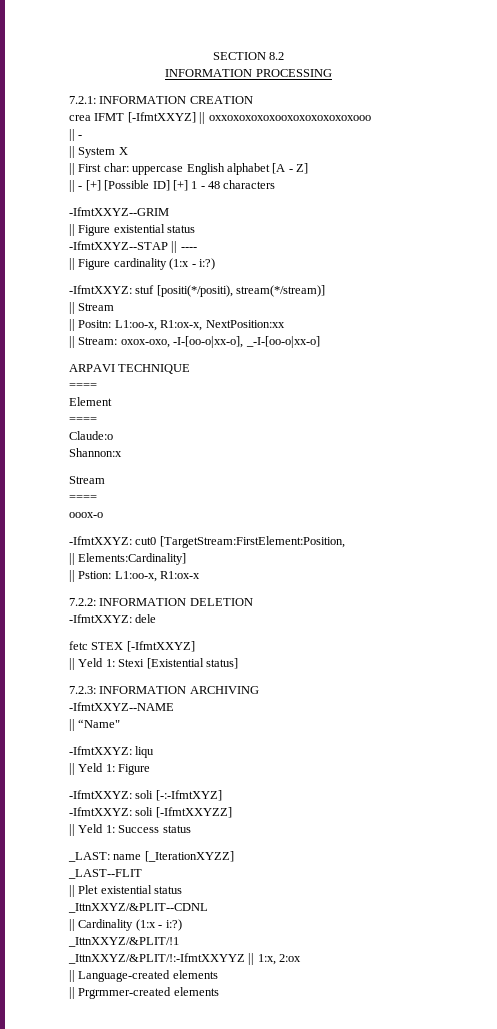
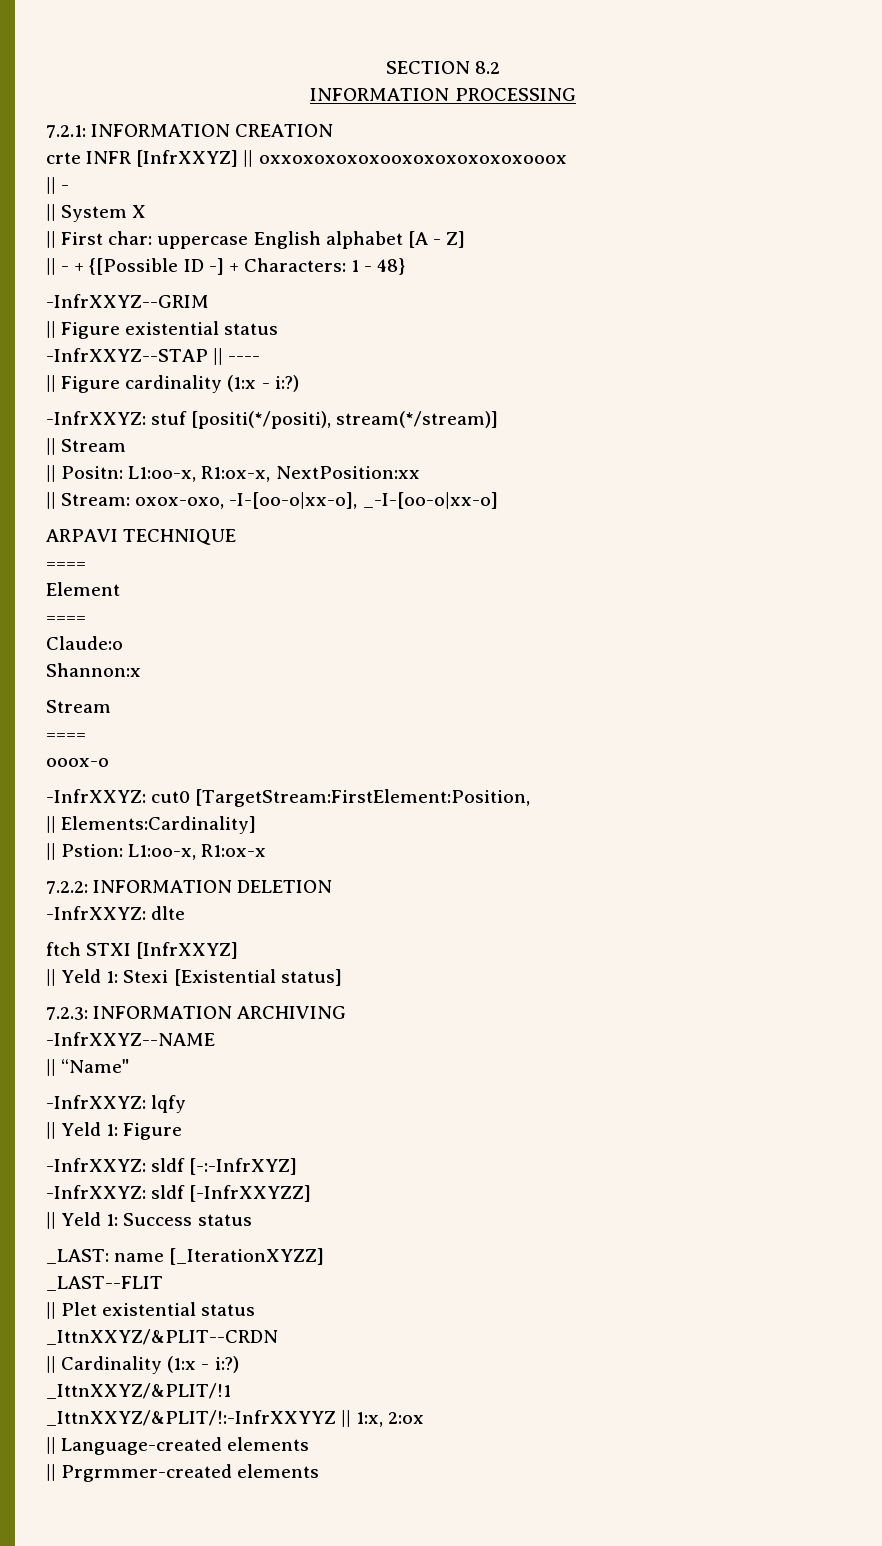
- crea IFMT [-IfmtXXYZ] || oxxoxoxoxoxooxoxoxoxoxoxooo
+ crte INFR [InfrXXYZ] || oxxoxoxoxoxooxoxoxoxoxoxooox
- || - [+] [Possible ID] [+] 1 - 48 characters
- -IfmtXXYZ--GRIM
+ || - + {[Possible ID -] + Characters: 1 - 48}
+ -InfrXXYZ--GRIM
- -IfmtXXYZ--STAP || ----
+ -InfrXXYZ--STAP || ----
- -IfmtXXYZ: stuf [positi(*/positi), stream(*/stream)]
+ -InfrXXYZ: stuf [positi(*/positi), stream(*/stream)]
- -IfmtXXYZ: cut0 [TargetStream:FirstElement:Position,
+ -InfrXXYZ: cut0 [TargetStream:FirstElement:Position,
- -IfmtXXYZ: dele
- fetc STEX [-IfmtXXYZ]
+ -InfrXXYZ: dlte
+ ftch STXI [InfrXXYZ]
- -IfmtXXYZ--NAME
+ -InfrXXYZ--NAME
- -IfmtXXYZ: liqu
+ -InfrXXYZ: lqfy
- -IfmtXXYZ: soli [-:-IfmtXYZ]
- -IfmtXXYZ: soli [-IfmtXXYZZ]
+ -InfrXXYZ: sldf [-:-InfrXYZ]
+ -InfrXXYZ: sldf [-InfrXXYZZ]
- _IttnXXYZ/&PLIT--CDNL
+ _IttnXXYZ/&PLIT--CRDN
- _IttnXXYZ/&PLIT/!:-IfmtXXYYZ || 1:x, 2:ox
+ _IttnXXYZ/&PLIT/!:-InfrXXYYZ || 1:x, 2:ox

